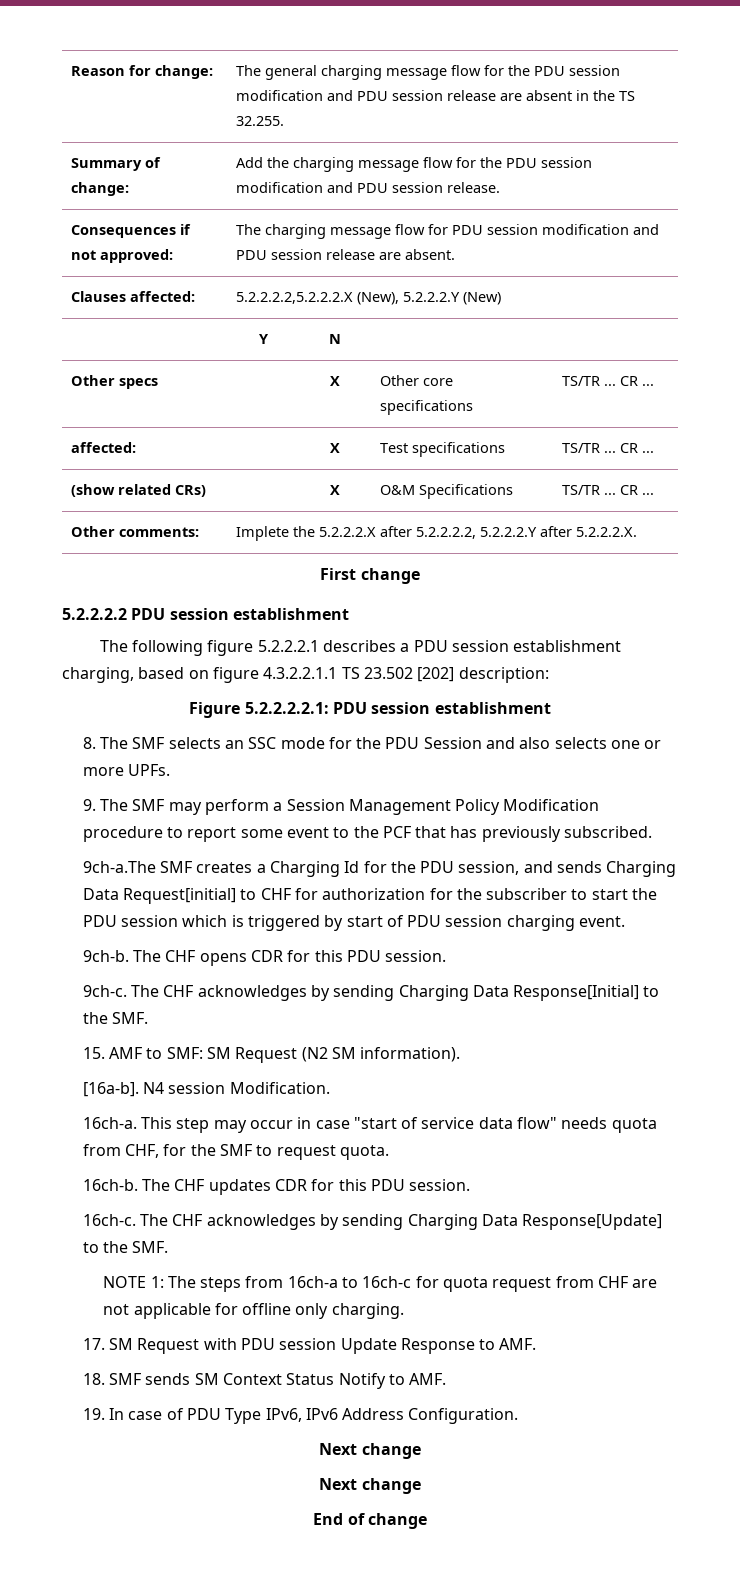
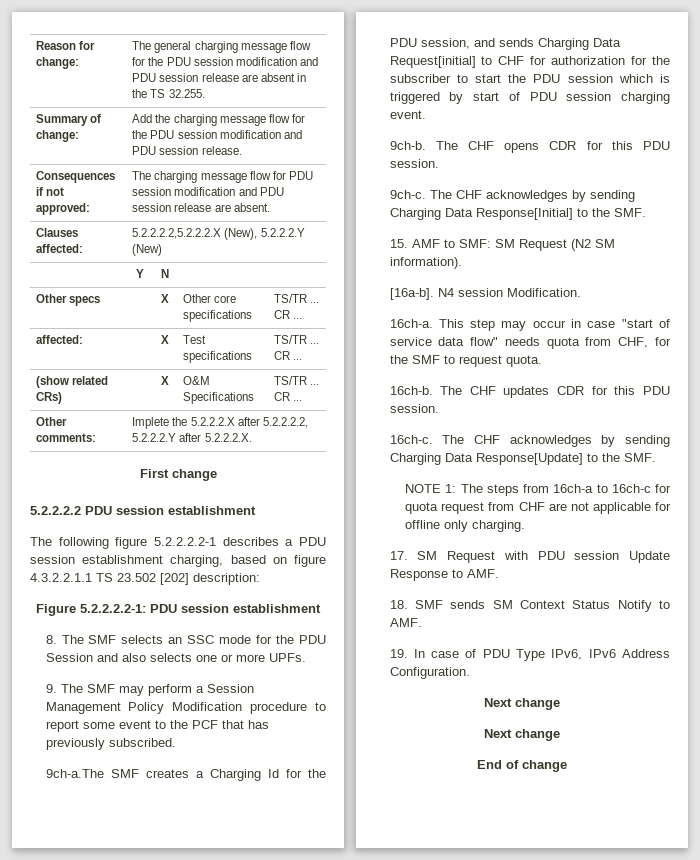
- The following figure 5.2.2.2.1 describes a PDU session establishment charging, based on figure 4.3.2.2.1.1 TS 23.502 [202] description:
+ The following figure 5.2.2.2.2-1 describes a PDU session establishment charging, based on figure 4.3.2.2.1.1 TS 23.502 [202] description:
- Figure 5.2.2.2.2.1: PDU session establishment
+ Figure 5.2.2.2.2-1: PDU session establishment

